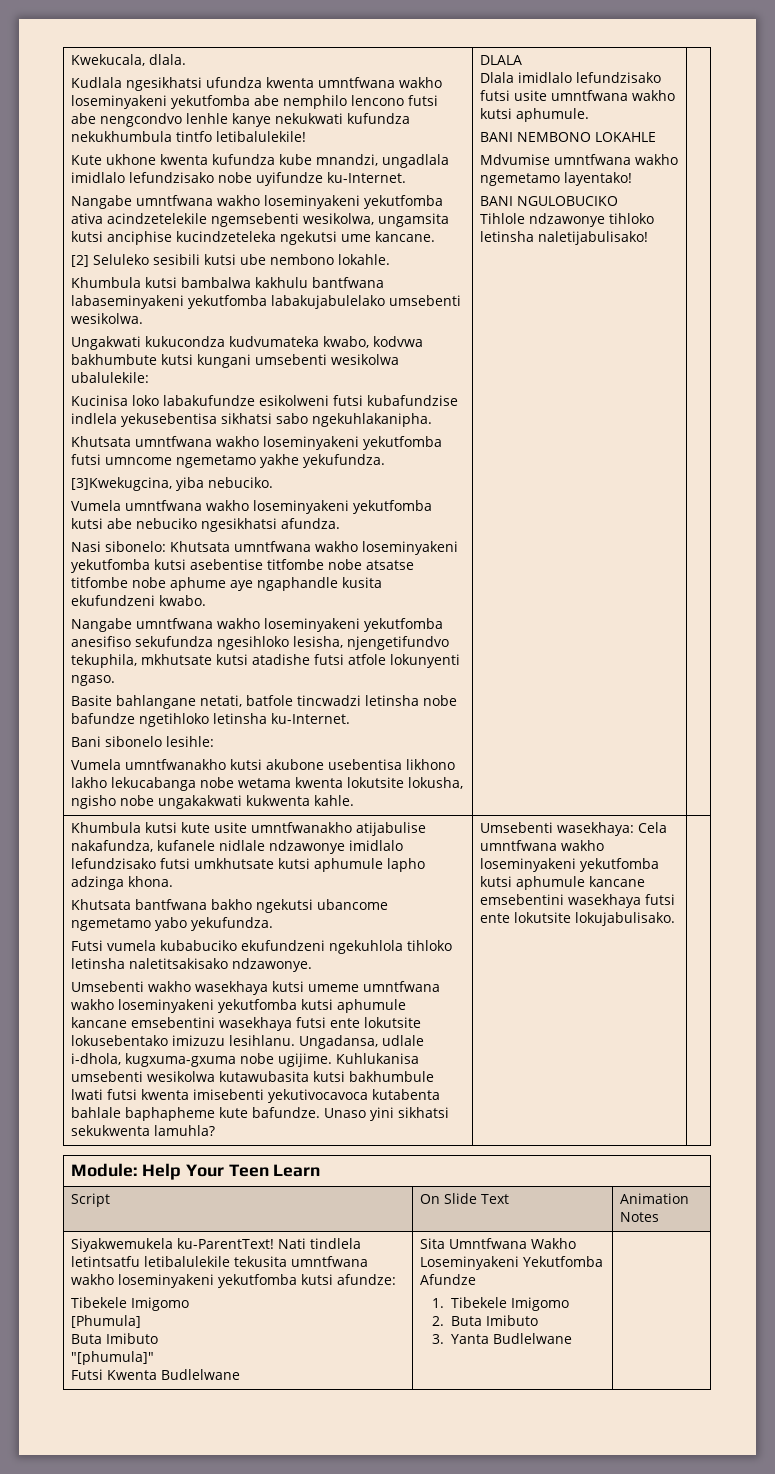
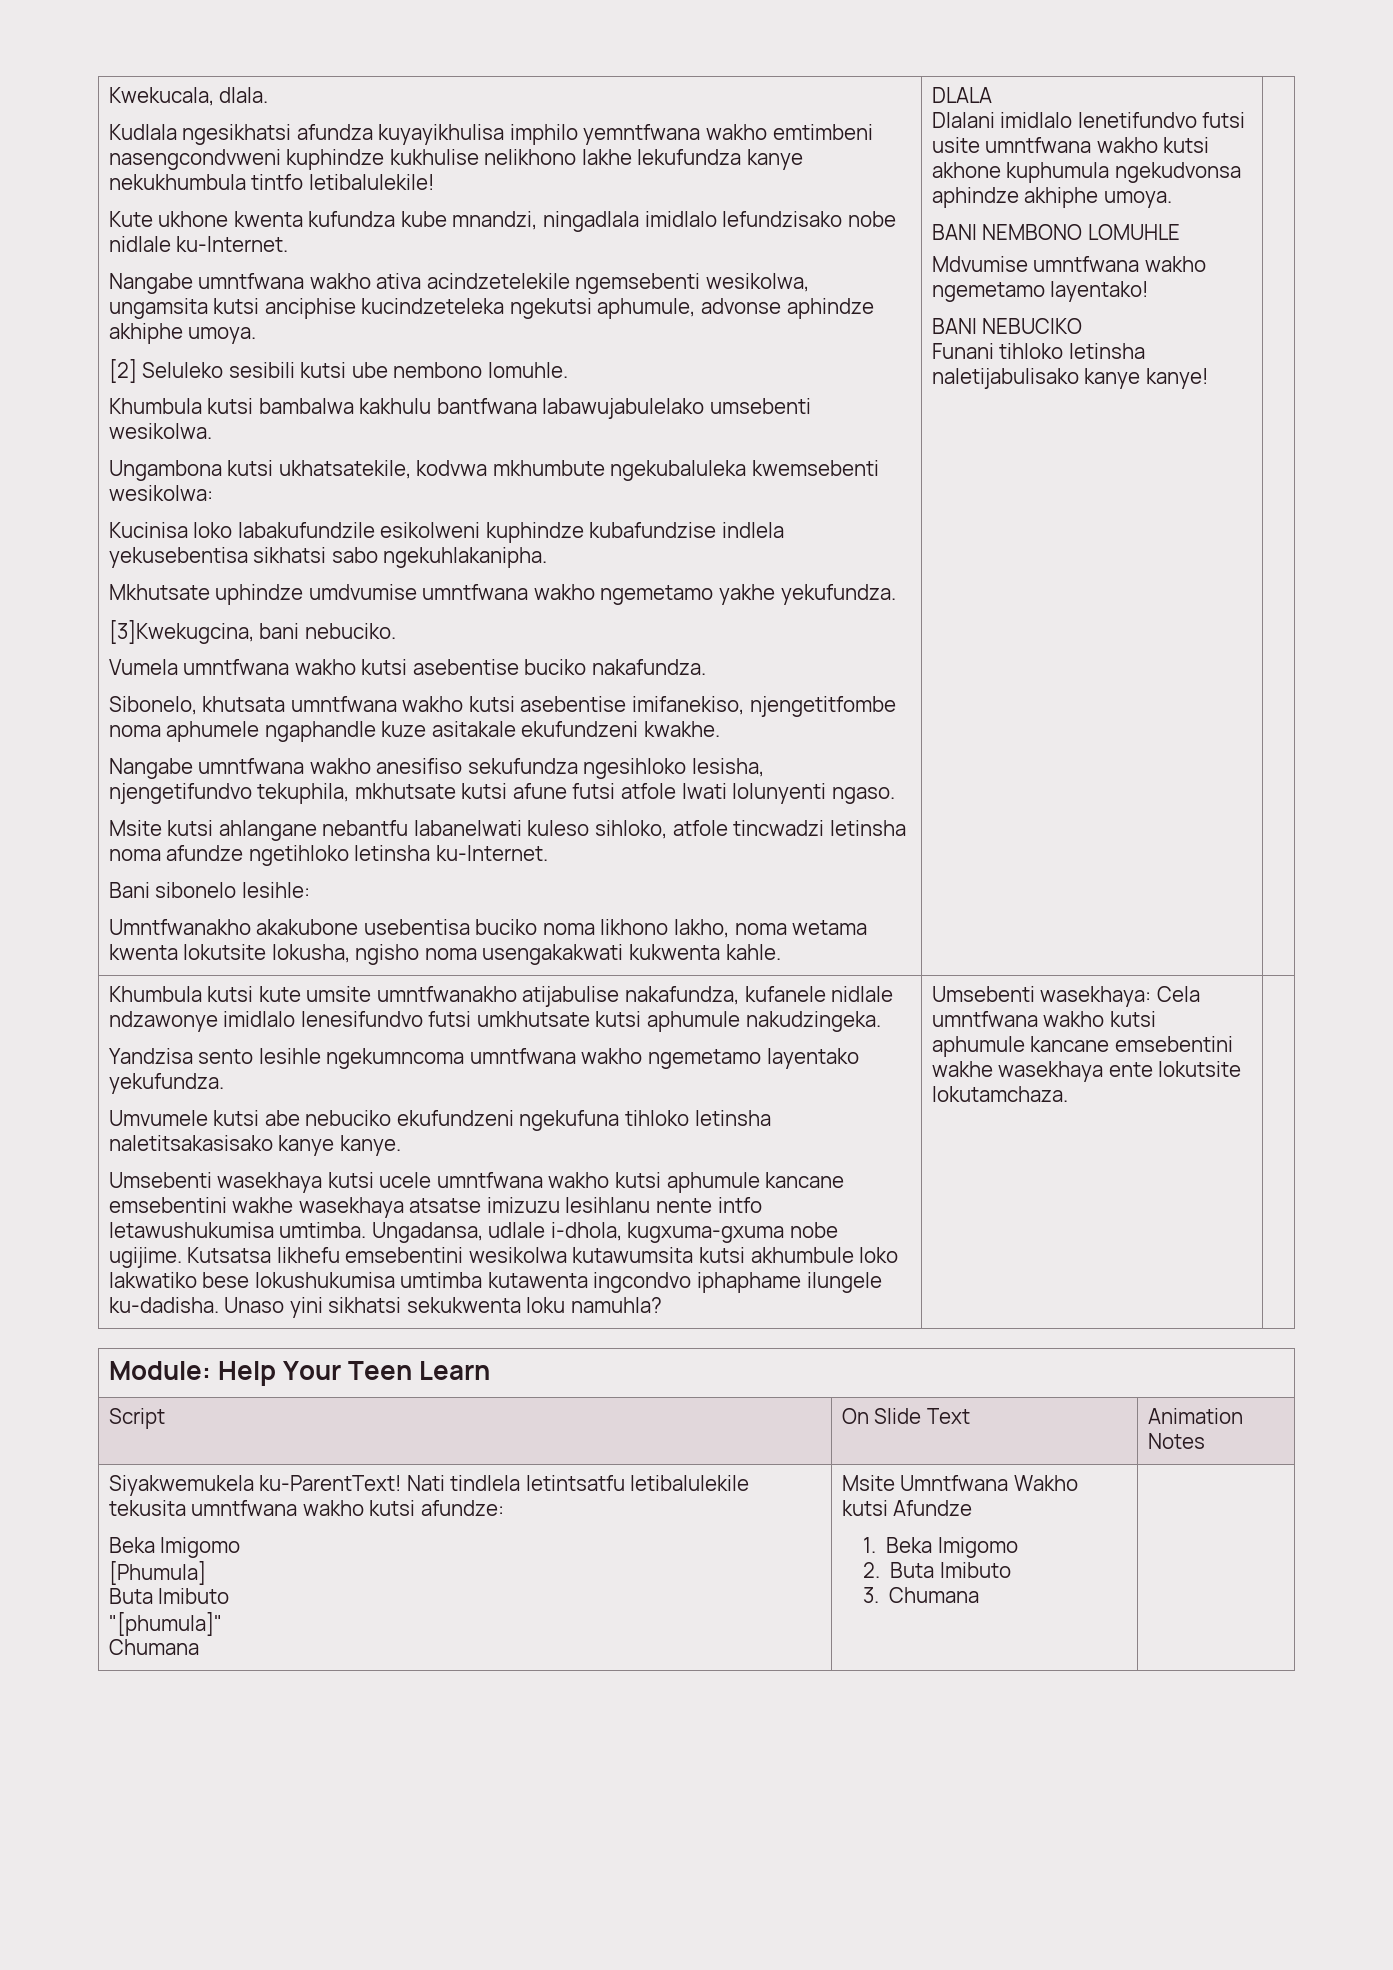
- Kudlala ngesikhatsi ufundza kwenta umntfwana wakho loseminyakeni yekutfomba abe nemphilo lencono futsi abe nengcondvo lenhle kanye nekukwati kufundza nekukhumbula tintfo letibalulekile!
+ Kudlala ngesikhatsi afundza kuyayikhulisa imphilo yemntfwana wakho emtimbeni nasengcondvweni kuphindze kukhulise nelikhono lakhe lekufundza kanye nekukhumbula tintfo letibalulekile!
- Kute ukhone kwenta kufundza kube mnandzi, ungadlala imidlalo lefundzisako nobe uyifundze ku-Internet.
+ Kute ukhone kwenta kufundza kube mnandzi, ningadlala imidlalo lefundzisako nobe nidlale ku-Internet.
- Nangabe umntfwana wakho loseminyakeni yekutfomba ativa acindzetelekile ngemsebenti wesikolwa, ungamsita kutsi anciphise kucindzeteleka ngekutsi ume kancane.
+ Nangabe umntfwana wakho ativa acindzetelekile ngemsebenti wesikolwa, ungamsita kutsi anciphise kucindzeteleka ngekutsi aphumule, advonse aphindze akhiphe umoya.
- [2] Seluleko sesibili kutsi ube nembono lokahle.
+ [2] Seluleko sesibili kutsi ube nembono lomuhle.
- Khumbula kutsi bambalwa kakhulu bantfwana labaseminyakeni yekutfomba labakujabulelako umsebenti wesikolwa.
+ Khumbula kutsi bambalwa kakhulu bantfwana labawujabulelako umsebenti wesikolwa.
- Ungakwati kukucondza kudvumateka kwabo, kodvwa bakhumbute kutsi kungani umsebenti wesikolwa ubalulekile:
+ Ungambona kutsi ukhatsatekile, kodvwa mkhumbute ngekubaluleka kwemsebenti wesikolwa:
- Kucinisa loko labakufundze esikolweni futsi kubafundzise indlela yekusebentisa sikhatsi sabo ngekuhlakanipha.
+ Kucinisa loko labakufundzile esikolweni kuphindze kubafundzise indlela yekusebentisa sikhatsi sabo ngekuhlakanipha.
- Khutsata umntfwana wakho loseminyakeni yekutfomba futsi umncome ngemetamo yakhe yekufundza.
+ Mkhutsate uphindze umdvumise umntfwana wakho ngemetamo yakhe yekufundza.
- [3]Kwekugcina, yiba nebuciko.
+ [3]Kwekugcina, bani nebuciko.
- Vumela umntfwana wakho loseminyakeni yekutfomba kutsi abe nebuciko ngesikhatsi afundza.
- Nasi sibonelo: Khutsata umntfwana wakho loseminyakeni yekutfomba kutsi asebentise titfombe nobe atsatse titfombe nobe aphume aye ngaphandle kusita ekufundzeni kwabo.
- Nangabe umntfwana wakho loseminyakeni yekutfomba anesifiso sekufundza ngesihloko lesisha, njengetifundvo tekuphila, mkhutsate kutsi atadishe futsi atfole lokunyenti ngaso.
+ Vumela umntfwana wakho kutsi asebentise buciko nakafundza.
+ Sibonelo, khutsata umntfwana wakho kutsi asebentise imifanekiso, njengetitfombe noma aphumele ngaphandle kuze asitakale ekufundzeni kwakhe.
+ Nangabe umntfwana wakho anesifiso sekufundza ngesihloko lesisha, njengetifundvo tekuphila, mkhutsate kutsi afune futsi atfole lwati lolunyenti ngaso.
- Basite bahlangane netati, batfole tincwadzi letinsha nobe bafundze ngetihloko letinsha ku-Internet.
+ Msite kutsi ahlangane nebantfu labanelwati kuleso sihloko, atfole tincwadzi letinsha noma afundze ngetihloko letinsha ku-Internet.
- Vumela umntfwanakho kutsi akubone usebentisa likhono lakho lekucabanga nobe wetama kwenta lokutsite lokusha, ngisho nobe ungakakwati kukwenta kahle.
+ Umntfwanakho akakubone usebentisa buciko noma likhono lakho, noma wetama kwenta lokutsite lokusha, ngisho noma usengakakwati kukwenta kahle.
- Dlala imidlalo lefundzisako futsi usite umntfwana wakho kutsi aphumule.
+ Dlalani imidlalo lenetifundvo futsi usite umntfwana wakho kutsi akhone kuphumula ngekudvonsa aphindze akhiphe umoya.
- BANI NEMBONO LOKAHLE
+ BANI NEMBONO LOMUHLE
- BANI NGULOBUCIKO
- Tihlole ndzawonye tihloko letinsha naletijabulisako!
+ BANI NEBUCIKO
+ Funani tihloko letinsha naletijabulisako kanye kanye!
- Khumbula kutsi kute usite umntfwanakho atijabulise nakafundza, kufanele nidlale ndzawonye imidlalo lefundzisako futsi umkhutsate kutsi aphumule lapho adzinga khona.
- Khutsata bantfwana bakho ngekutsi ubancome ngemetamo yabo yekufundza.
- Futsi vumela kubabuciko ekufundzeni ngekuhlola tihloko letinsha naletitsakisako ndzawonye.
- Umsebenti wakho wasekhaya kutsi umeme umntfwana wakho loseminyakeni yekutfomba kutsi aphumule kancane emsebentini wasekhaya futsi ente lokutsite lokusebentako imizuzu lesihlanu.
+ Khumbula kutsi kute umsite umntfwanakho atijabulise nakafundza, kufanele nidlale ndzawonye imidlalo lenesifundvo futsi umkhutsate kutsi aphumule nakudzingeka.
+ Yandzisa sento lesihle ngekumncoma umntfwana wakho ngemetamo layentako yekufundza.
+ Umvumele kutsi abe nebuciko ekufundzeni ngekufuna tihloko letinsha naletitsakasisako kanye kanye.
+ Umsebenti wasekhaya kutsi ucele umntfwana wakho kutsi aphumule kancane emsebentini wakhe wasekhaya atsatse imizuzu lesihlanu nente intfo letawushukumisa umtimba.
- Kuhlukanisa umsebenti wesikolwa kutawubasita kutsi bakhumbule lwati futsi kwenta imisebenti yekutivocavoca kutabenta bahlale baphapheme kute bafundze.
+ Kutsatsa likhefu emsebentini wesikolwa kutawumsita kutsi akhumbule loko lakwatiko bese lokushukumisa umtimba kutawenta ingcondvo iphaphame ilungele ku-dadisha.
- Unaso yini sikhatsi sekukwenta lamuhla?
+ Unaso yini sikhatsi sekukwenta loku namuhla?
- Umsebenti wasekhaya: Cela umntfwana wakho loseminyakeni yekutfomba kutsi aphumule kancane emsebentini wasekhaya futsi ente lokutsite lokujabulisako.
+ Umsebenti wasekhaya: Cela umntfwana wakho kutsi aphumule kancane emsebentini wakhe wasekhaya ente lokutsite lokutamchaza.
- Siyakwemukela ku-ParentText! Nati tindlela letintsatfu letibalulekile tekusita umntfwana wakho loseminyakeni yekutfomba kutsi afundze:
- Tibekele Imigomo
+ Siyakwemukela ku-ParentText! Nati tindlela letintsatfu letibalulekile tekusita umntfwana wakho kutsi afundze:
+ Beka Imigomo
  [Phumula]
  Buta Imibuto
  "[phumula]"
- Futsi Kwenta Budlelwane | Sita Umntfwana Wakho Loseminyakeni Yekutfomba Afundze
- 1. Tibekele Imigomo
+ Chumana | Msite Umntfwana Wakho kutsi Afundze
+ 1. Beka Imigomo
  2. Buta Imibuto
- 3. Yanta Budlelwane |
+ 3. Chumana |

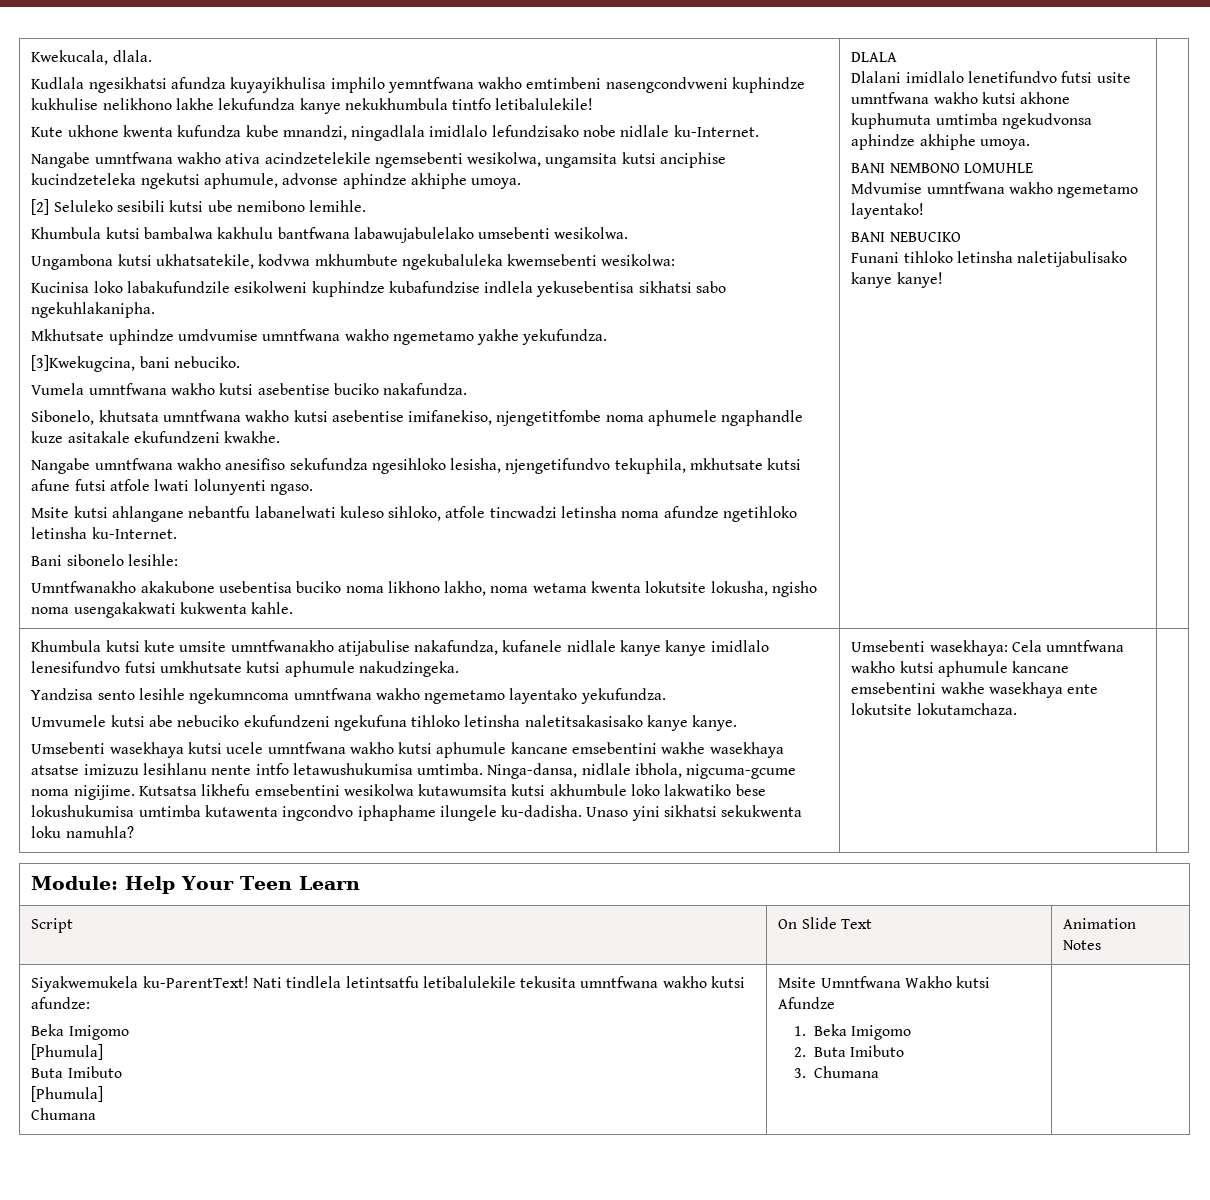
- [2] Seluleko sesibili kutsi ube nembono lomuhle.
+ [2] Seluleko sesibili kutsi ube nemibono lemihle.
- Dlalani imidlalo lenetifundvo futsi usite umntfwana wakho kutsi akhone kuphumula ngekudvonsa aphindze akhiphe umoya.
+ Dlalani imidlalo lenetifundvo futsi usite umntfwana wakho kutsi akhone kuphumuta umtimba ngekudvonsa aphindze akhiphe umoya.
- Khumbula kutsi kute umsite umntfwanakho atijabulise nakafundza, kufanele nidlale ndzawonye imidlalo lenesifundvo futsi umkhutsate kutsi aphumule nakudzingeka.
+ Khumbula kutsi kute umsite umntfwanakho atijabulise nakafundza, kufanele nidlale kanye kanye imidlalo lenesifundvo futsi umkhutsate kutsi aphumule nakudzingeka.
- Ungadansa, udlale i-dhola, kugxuma-gxuma nobe ugijime.
+ Ninga-dansa, nidlale ibhola, nigcuma-gcume noma nigijime.
  Siyakwemukela ku-ParentText! Nati tindlela letintsatfu letibalulekile tekusita umntfwana wakho kutsi afundze:
  Beka Imigomo
  [Phumula]
  Buta Imibuto
- "[phumula]"
+ [Phumula]

